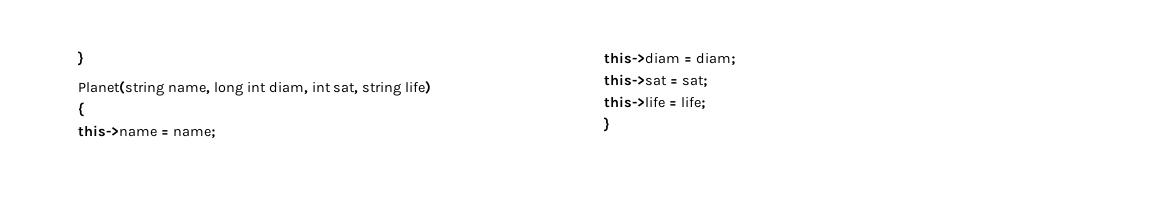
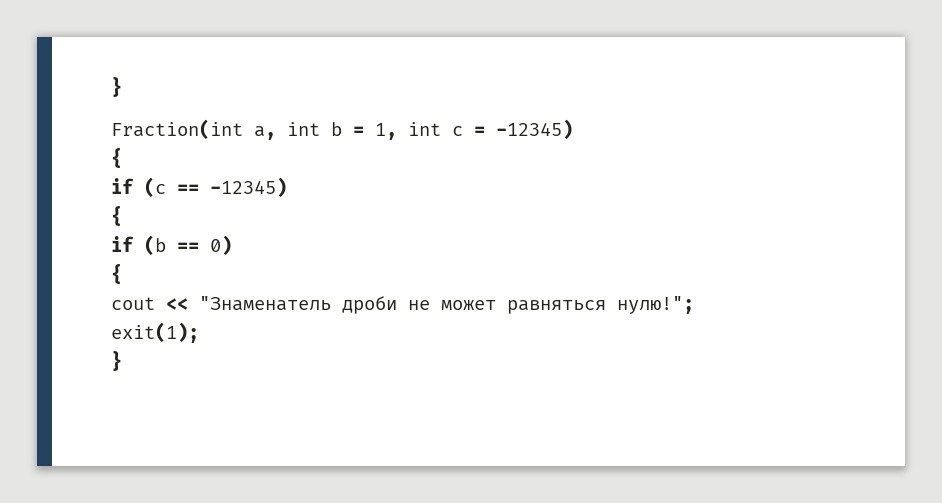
- Planet(string name, long int diam, int sat, string life)
+ Fraction(int a, int b = 1, int c = -12345)
  {
- this->name = name;
- this->diam = diam;
- this->sat = sat;
- this->life = life;
+ if (c == -12345)
+ {
+ if (b == 0)
+ {
+ cout << "Знаменатель дроби не может равняться нулю!";
+ exit(1);

